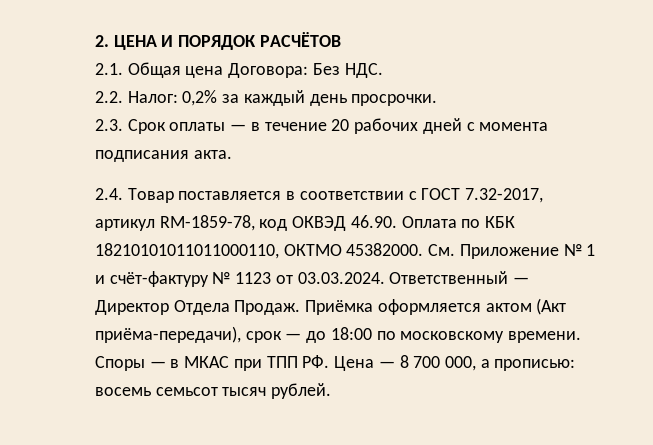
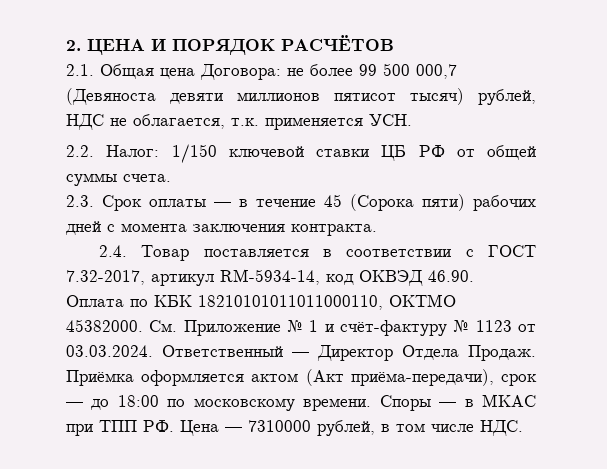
- 2.1. Общая цена Договора: Без НДС.
- 2.2. Налог: 0,2% за каждый день просрочки.
+ 2.1. Общая цена Договора: не более 99 500 000,7 (Девяноста девяти миллионов пятисот тысяч) рублей, НДС не облагается, т.к. применяется УСН.
+ 2.2. Налог: 1/150 ключевой ставки ЦБ РФ от общей суммы счета.
- 2.3. Срок оплаты — в течение 20 рабочих дней с момента подписания акта.
+ 2.3. Срок оплаты — в течение 45 (Сорока пяти) рабочих дней с момента заключения контракта.
- 2.4. Товар поставляется в соответствии с ГОСТ 7.32-2017, артикул RM-1859-78, код ОКВЭД 46.90. Оплата по КБК 18210101011011000110, ОКТМО 45382000.
+ 2.4. Товар поставляется в соответствии с ГОСТ 7.32-2017, артикул RM-5934-14, код ОКВЭД 46.90. Оплата по КБК 18210101011011000110, ОКТМО 45382000.
- Споры — в МКАС при ТПП РФ. Цена — 8 700 000, а прописью: восемь семьсот тысяч рублей.
+ Споры — в МКАС при ТПП РФ. Цена — 7310000 рублей, в том числе НДС.

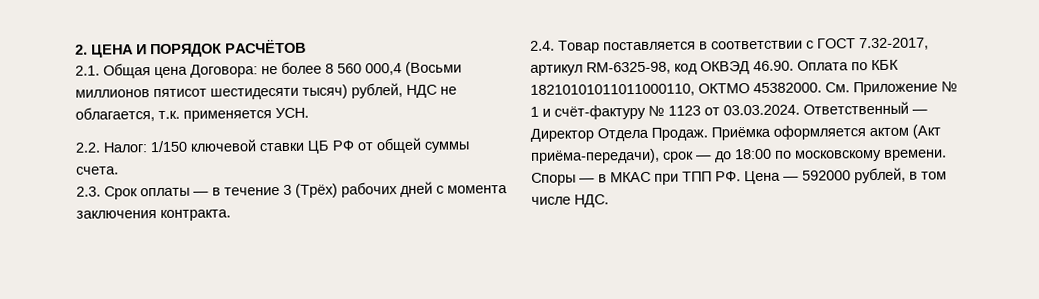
- 2.1. Общая цена Договора: не более 99 500 000,7 (Девяноста девяти миллионов пятисот тысяч) рублей, НДС не облагается, т.к. применяется УСН.
+ 2.1. Общая цена Договора: не более 8 560 000,4 (Восьми миллионов пятисот шестидесяти тысяч) рублей, НДС не облагается, т.к. применяется УСН.
- 2.3. Срок оплаты — в течение 45 (Сорока пяти) рабочих дней с момента заключения контракта.
+ 2.3. Срок оплаты — в течение 3 (Трёх) рабочих дней с момента заключения контракта.
- 2.4. Товар поставляется в соответствии с ГОСТ 7.32-2017, артикул RM-5934-14, код ОКВЭД 46.90. Оплата по КБК 18210101011011000110, ОКТМО 45382000.
+ 2.4. Товар поставляется в соответствии с ГОСТ 7.32-2017, артикул RM-6325-98, код ОКВЭД 46.90. Оплата по КБК 18210101011011000110, ОКТМО 45382000.
- Споры — в МКАС при ТПП РФ. Цена — 7310000 рублей, в том числе НДС.
+ Споры — в МКАС при ТПП РФ. Цена — 592000 рублей, в том числе НДС.

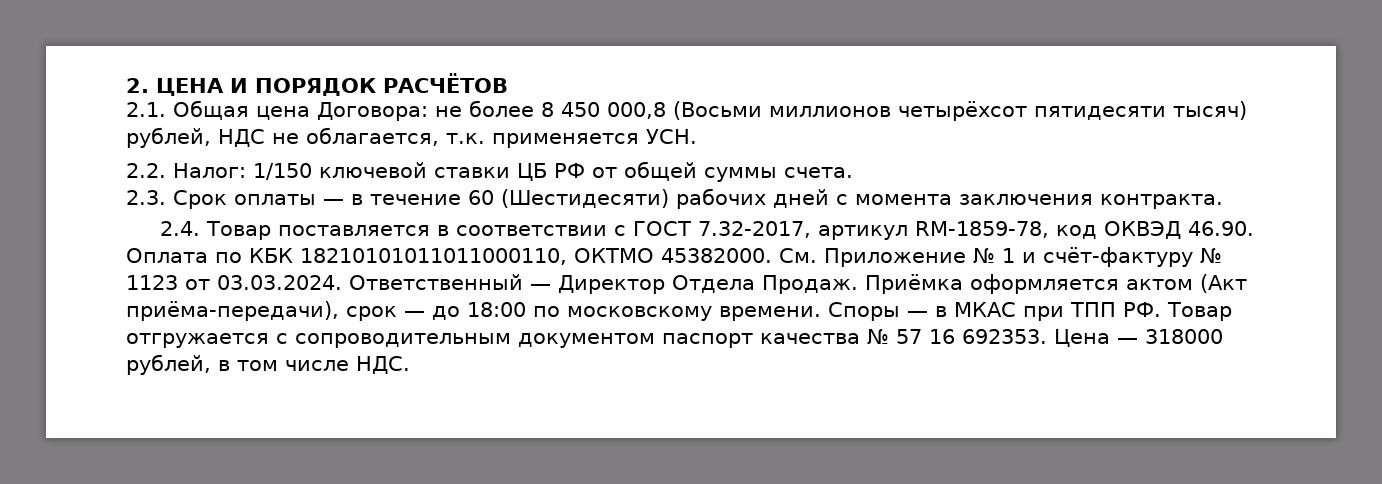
- 2.1. Общая цена Договора: не более 8 560 000,4 (Восьми миллионов пятисот шестидесяти тысяч) рублей, НДС не облагается, т.к. применяется УСН.
+ 2.1. Общая цена Договора: не более 8 450 000,8 (Восьми миллионов четырёхсот пятидесяти тысяч) рублей, НДС не облагается, т.к. применяется УСН.
- 2.3. Срок оплаты — в течение 3 (Трёх) рабочих дней с момента заключения контракта.
+ 2.3. Срок оплаты — в течение 60 (Шестидесяти) рабочих дней с момента заключения контракта.
- 2.4. Товар поставляется в соответствии с ГОСТ 7.32-2017, артикул RM-6325-98, код ОКВЭД 46.90. Оплата по КБК 18210101011011000110, ОКТМО 45382000.
+ 2.4. Товар поставляется в соответствии с ГОСТ 7.32-2017, артикул RM-1859-78, код ОКВЭД 46.90. Оплата по КБК 18210101011011000110, ОКТМО 45382000.
- Споры — в МКАС при ТПП РФ. Цена — 592000 рублей, в том числе НДС.
+ Споры — в МКАС при ТПП РФ. Товар отгружается с сопроводительным документом паспорт качества № 57 16 692353. Цена — 318000 рублей, в том числе НДС.

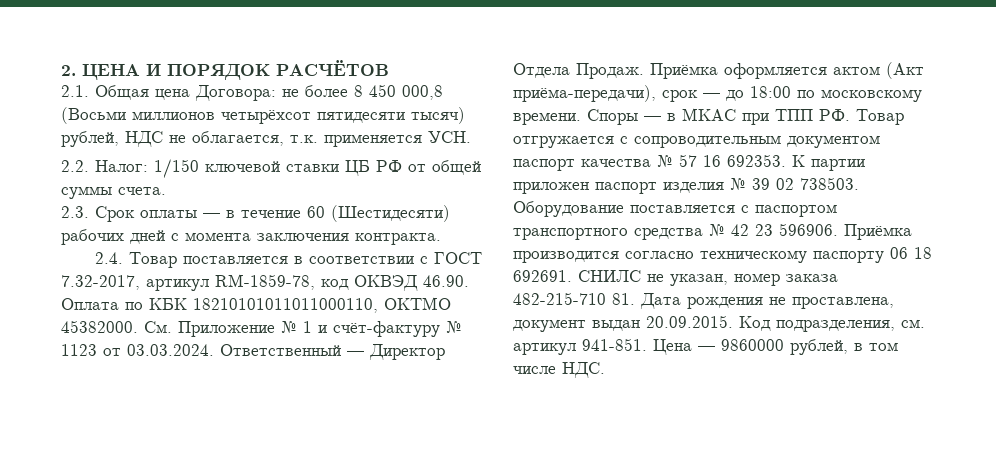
+ К партии приложен паспорт изделия № 39 02 738503. Оборудование поставляется с паспортом транспортного средства № 42 23 596906. Приёмка производится согласно техническому паспорту 06 18 692691. СНИЛС не указан, номер заказа 482-215-710 81. Дата рождения не проставлена, документ выдан 20.09.2015. Код подразделения, см. артикул 941-851.
- Цена — 318000 рублей, в том числе НДС.
+ Цена — 9860000 рублей, в том числе НДС.

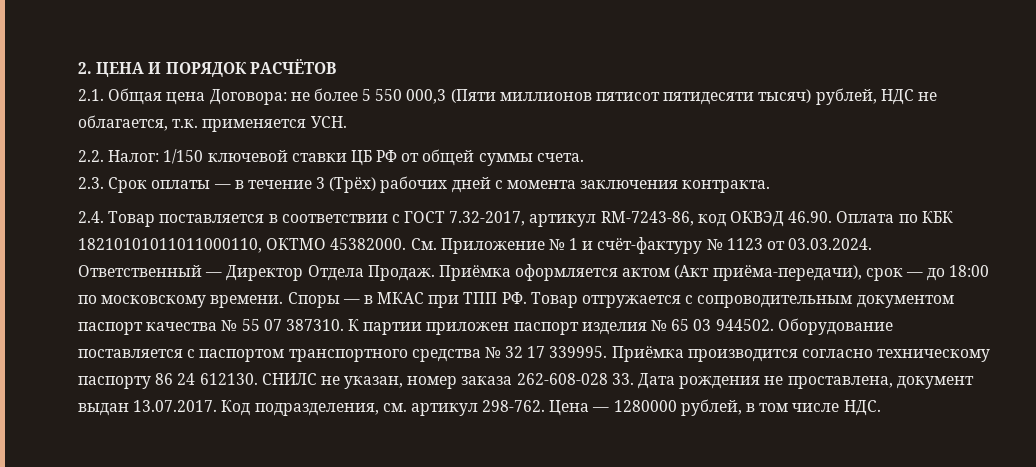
- 2.1. Общая цена Договора: не более 8 450 000,8 (Восьми миллионов четырёхсот пятидесяти тысяч) рублей, НДС не облагается, т.к. применяется УСН.
+ 2.1. Общая цена Договора: не более 5 550 000,3 (Пяти миллионов пятисот пятидесяти тысяч) рублей, НДС не облагается, т.к. применяется УСН.
- 2.3. Срок оплаты — в течение 60 (Шестидесяти) рабочих дней с момента заключения контракта.
+ 2.3. Срок оплаты — в течение 3 (Трёх) рабочих дней с момента заключения контракта.
- 2.4. Товар поставляется в соответствии с ГОСТ 7.32-2017, артикул RM-1859-78, код ОКВЭД 46.90. Оплата по КБК 18210101011011000110, ОКТМО 45382000.
+ 2.4. Товар поставляется в соответствии с ГОСТ 7.32-2017, артикул RM-7243-86, код ОКВЭД 46.90. Оплата по КБК 18210101011011000110, ОКТМО 45382000.
- Споры — в МКАС при ТПП РФ. Товар отгружается с сопроводительным документом паспорт качества № 57 16 692353.
+ Споры — в МКАС при ТПП РФ. Товар отгружается с сопроводительным документом паспорт качества № 55 07 387310.
- К партии приложен паспорт изделия № 39 02 738503.
+ К партии приложен паспорт изделия № 65 03 944502.
- Оборудование поставляется с паспортом транспортного средства № 42 23 596906.
+ Оборудование поставляется с паспортом транспортного средства № 32 17 339995.
- Приёмка производится согласно техническому паспорту 06 18 692691.
+ Приёмка производится согласно техническому паспорту 86 24 612130.
- СНИЛС не указан, номер заказа 482-215-710 81. Дата рождения не проставлена, документ выдан 20.09.2015. Код подразделения, см. артикул 941-851.
+ СНИЛС не указан, номер заказа 262-608-028 33. Дата рождения не проставлена, документ выдан 13.07.2017. Код подразделения, см. артикул 298-762.
- Цена — 9860000 рублей, в том числе НДС.
+ Цена — 1280000 рублей, в том числе НДС.

